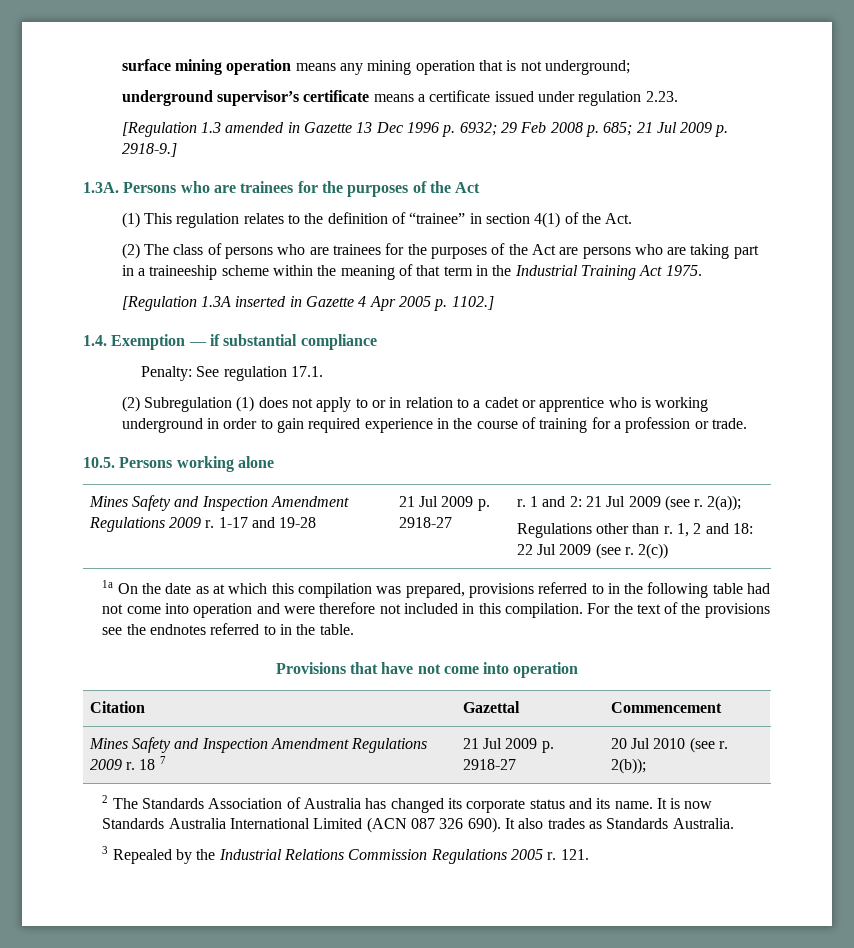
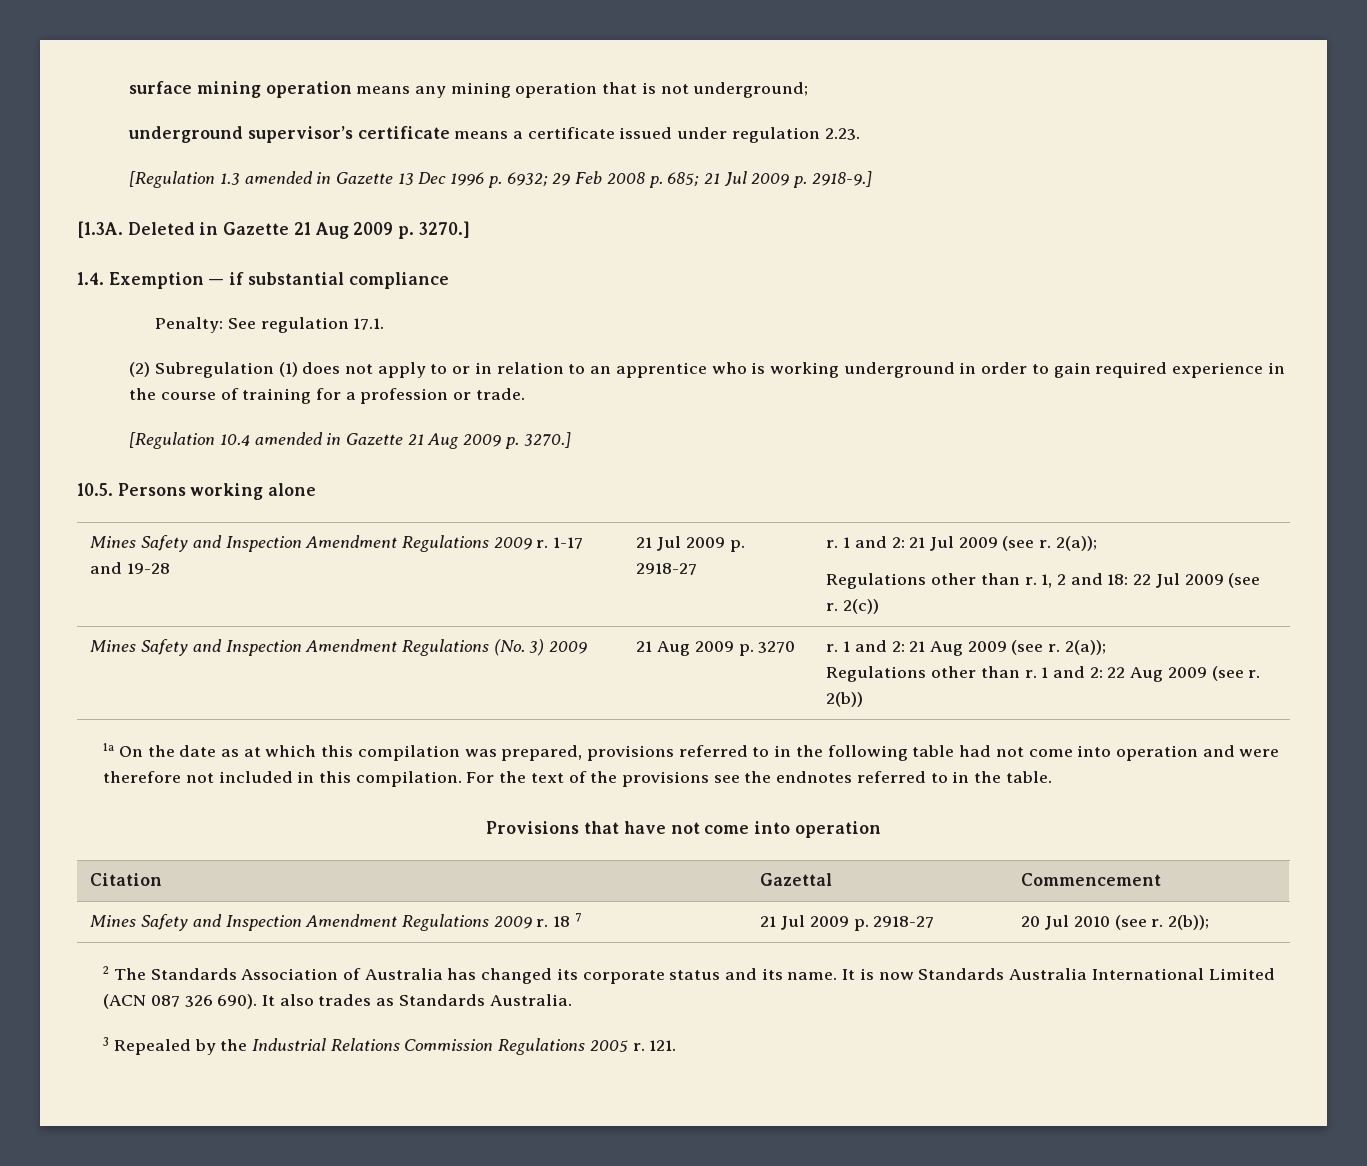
- 1.3A. Persons who are trainees for the purposes of the Act
- (1) This regulation relates to the definition of “trainee” in section 4(1) of the Act.
- (2) The class of persons who are trainees for the purposes of the Act are persons who are taking part in a traineeship scheme within the meaning of that term in the Industrial Training Act 1975.
- [Regulation 1.3A inserted in Gazette 4 Apr 2005 p. 1102.]
+ [1.3A. Deleted in Gazette 21 Aug 2009 p. 3270.]
- (2) Subregulation (1) does not apply to or in relation to a cadet or apprentice who is working underground in order to gain required experience in the course of training for a profession or trade.
+ (2) Subregulation (1) does not apply to or in relation to an apprentice who is working underground in order to gain required experience in the course of training for a profession or trade.
+ [Regulation 10.4 amended in Gazette 21 Aug 2009 p. 3270.]
+ Mines Safety and Inspection Amendment Regulations (No. 3) 2009 | 21 Aug 2009 p. 3270 | r. 1 and 2: 21 Aug 2009 (see r. 2(a));
+ Regulations other than r. 1 and 2: 22 Aug 2009 (see r. 2(b))

